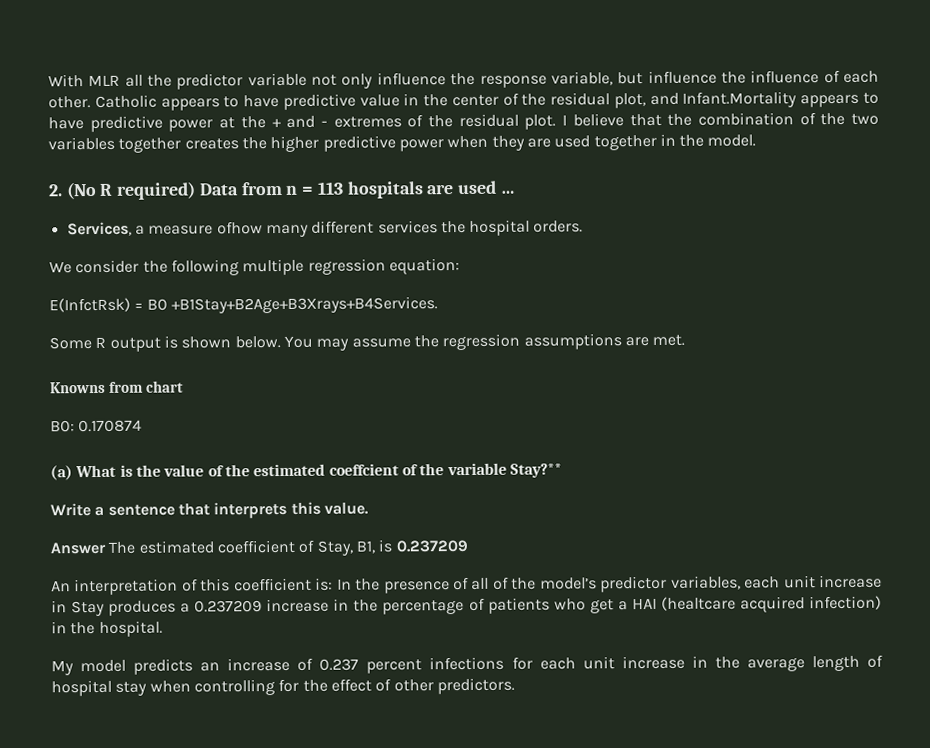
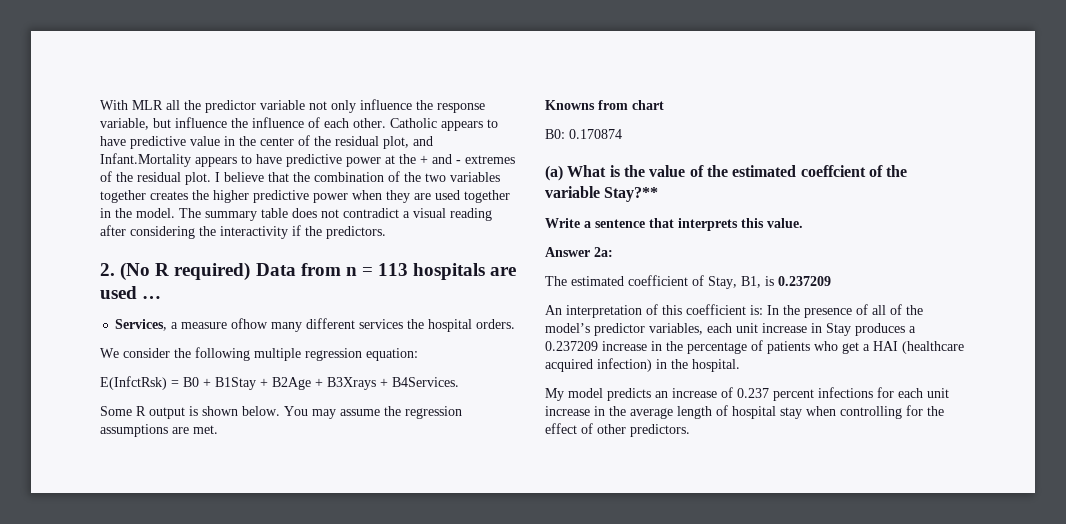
+ The summary table does not contradict a visual reading after considering the interactivity if the predictors.
- E(InfctRsk) = B0 +B1Stay+B2Age+B3Xrays+B4Services.
+ E(InfctRsk) = B0 + B1Stay + B2Age + B3Xrays + B4Services.
- Answer The estimated coefficient of Stay, B1, is 0.237209
+ Answer 2a:
+ The estimated coefficient of Stay, B1, is 0.237209
- An interpretation of this coefficient is: In the presence of all of the model’s predictor variables, each unit increase in Stay produces a 0.237209 increase in the percentage of patients who get a HAI (healtcare acquired infection) in the hospital.
+ An interpretation of this coefficient is: In the presence of all of the model’s predictor variables, each unit increase in Stay produces a 0.237209 increase in the percentage of patients who get a HAI (healthcare acquired infection) in the hospital.

